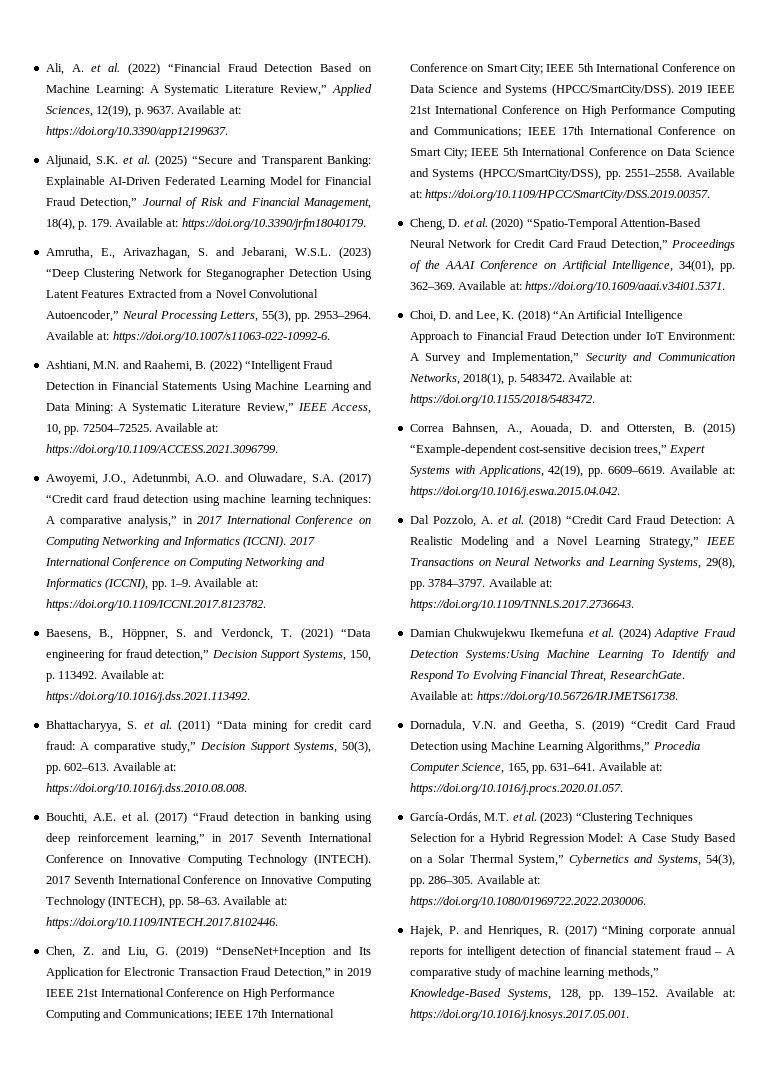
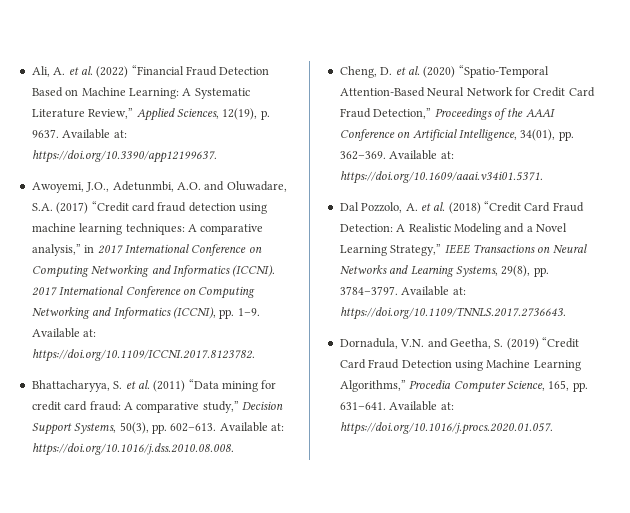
- Aljunaid, S.K. et al. (2025) “Secure and Transparent Banking: Explainable AI-Driven Federated Learning Model for Financial Fraud Detection,” Journal of Risk and Financial Management, 18(4), p. 179. Available at: https://doi.org/10.3390/jrfm18040179.
- Amrutha, E., Arivazhagan, S. and Jebarani, W.S.L. (2023) “Deep Clustering Network for Steganographer Detection Using Latent Features Extracted from a Novel Convolutional Autoencoder,” Neural Processing Letters, 55(3), pp. 2953–2964. Available at: https://doi.org/10.1007/s11063-022-10992-6.
- Ashtiani, M.N. and Raahemi, B. (2022) “Intelligent Fraud Detection in Financial Statements Using Machine Learning and Data Mining: A Systematic Literature Review,” IEEE Access, 10, pp. 72504–72525. Available at: https://doi.org/10.1109/ACCESS.2021.3096799.
- Baesens, B., Höppner, S. and Verdonck, T. (2021) “Data engineering for fraud detection,” Decision Support Systems, 150, p. 113492. Available at: https://doi.org/10.1016/j.dss.2021.113492.
- Bouchti, A.E. et al. (2017) “Fraud detection in banking using deep reinforcement learning,” in 2017 Seventh International Conference on Innovative Computing Technology (INTECH). 2017 Seventh International Conference on Innovative Computing Technology (INTECH), pp. 58–63. Available at: https://doi.org/10.1109/INTECH.2017.8102446.
- Chen, Z. and Liu, G. (2019) “DenseNet+Inception and Its Application for Electronic Transaction Fraud Detection,” in 2019 IEEE 21st International Conference on High Performance Computing and Communications; IEEE 17th International Conference on Smart City; IEEE 5th International Conference on Data Science and Systems (HPCC/SmartCity/DSS). 2019 IEEE 21st International Conference on High Performance Computing and Communications; IEEE 17th International Conference on Smart City; IEEE 5th International Conference on Data Science and Systems (HPCC/SmartCity/DSS), pp. 2551–2558. Available at: https://doi.org/10.1109/HPCC/SmartCity/DSS.2019.00357.
- Choi, D. and Lee, K. (2018) “An Artificial Intelligence Approach to Financial Fraud Detection under IoT Environment: A Survey and Implementation,” Security and Communication Networks, 2018(1), p. 5483472. Available at: https://doi.org/10.1155/2018/5483472.
- Correa Bahnsen, A., Aouada, D. and Ottersten, B. (2015) “Example-dependent cost-sensitive decision trees,” Expert Systems with Applications, 42(19), pp. 6609–6619. Available at: https://doi.org/10.1016/j.eswa.2015.04.042.
- Damian Chukwujekwu Ikemefuna et al. (2024) Adaptive Fraud Detection Systems:Using Machine Learning To Identify and Respond To Evolving Financial Threat, ResearchGate. Available at: https://doi.org/10.56726/IRJMETS61738.
- García-Ordás, M.T. et al. (2023) “Clustering Techniques Selection for a Hybrid Regression Model: A Case Study Based on a Solar Thermal System,” Cybernetics and Systems, 54(3), pp. 286–305. Available at: https://doi.org/10.1080/01969722.2022.2030006.
- Hajek, P. and Henriques, R. (2017) “Mining corporate annual reports for intelligent detection of financial statement fraud – A comparative study of machine learning methods,” Knowledge-Based Systems, 128, pp. 139–152. Available at: https://doi.org/10.1016/j.knosys.2017.05.001.

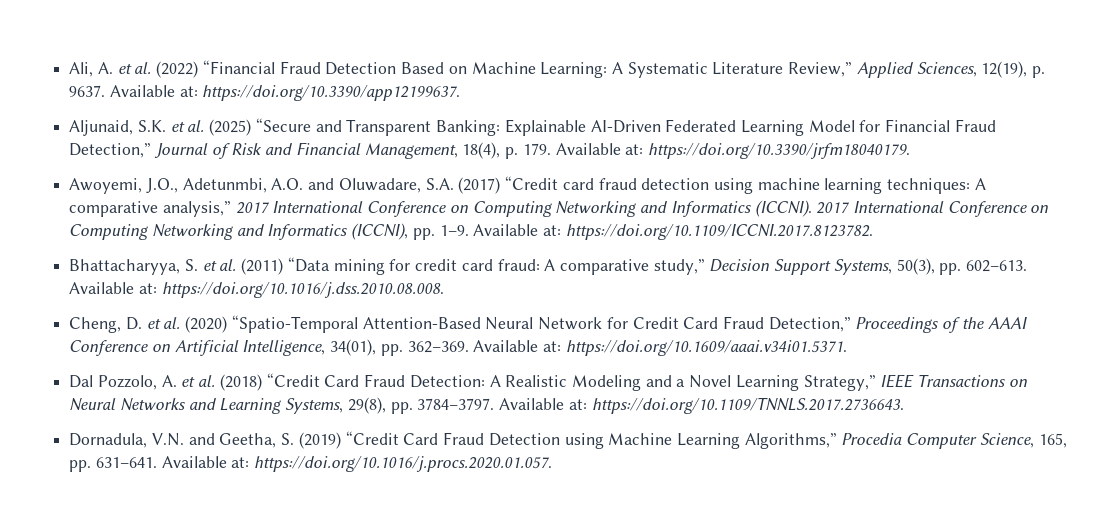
+ Aljunaid, S.K. et al. (2025) “Secure and Transparent Banking: Explainable AI-Driven Federated Learning Model for Financial Fraud Detection,” Journal of Risk and Financial Management, 18(4), p. 179. Available at: https://doi.org/10.3390/jrfm18040179.
- Awoyemi, J.O., Adetunmbi, A.O. and Oluwadare, S.A. (2017) “Credit card fraud detection using machine learning techniques: A comparative analysis,” in 2017 International Conference on Computing Networking and Informatics (ICCNI).
+ Awoyemi, J.O., Adetunmbi, A.O. and Oluwadare, S.A. (2017) “Credit card fraud detection using machine learning techniques: A comparative analysis,” 2017 International Conference on Computing Networking and Informatics (ICCNI).

